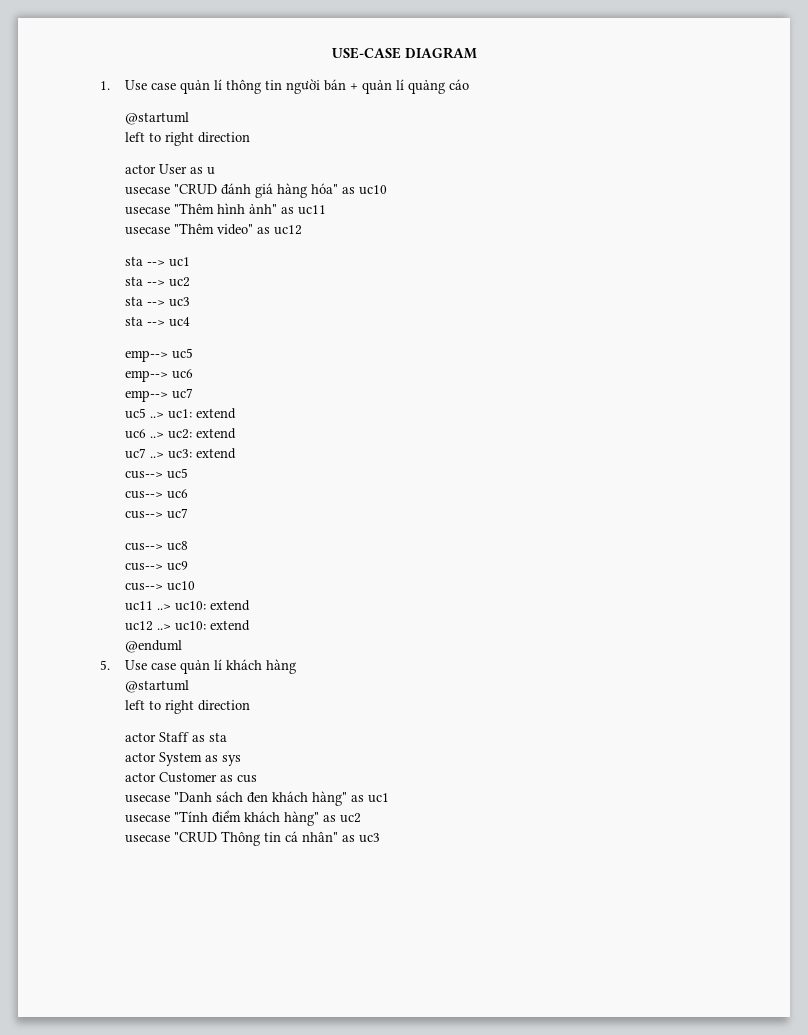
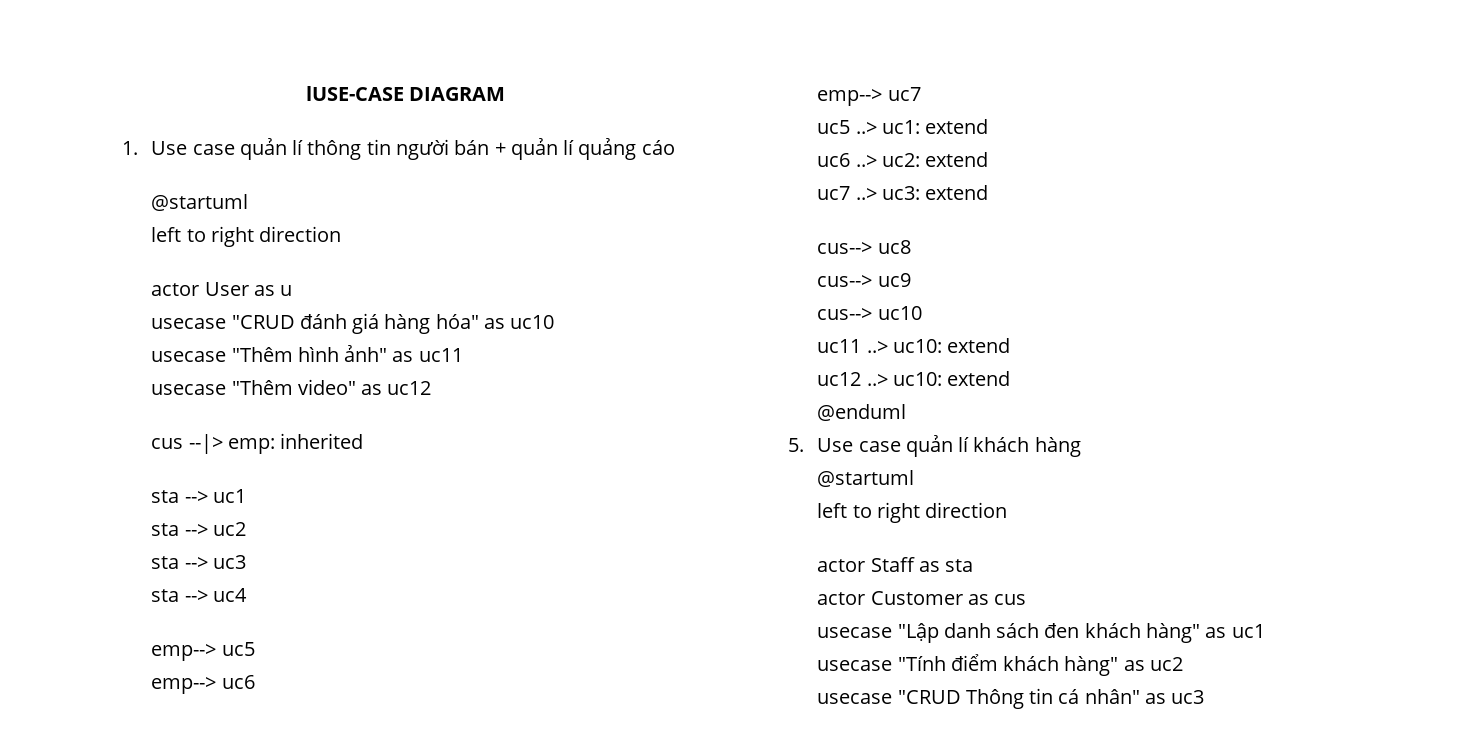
- USE-CASE DIAGRAM
+ lUSE-CASE DIAGRAM
+ cus --|> emp: inherited
- cus--> uc5
- cus--> uc6
- cus--> uc7
- actor System as sys
- usecase "Danh sách đen khách hàng" as uc1
+ usecase "Lập danh sách đen khách hàng" as uc1

